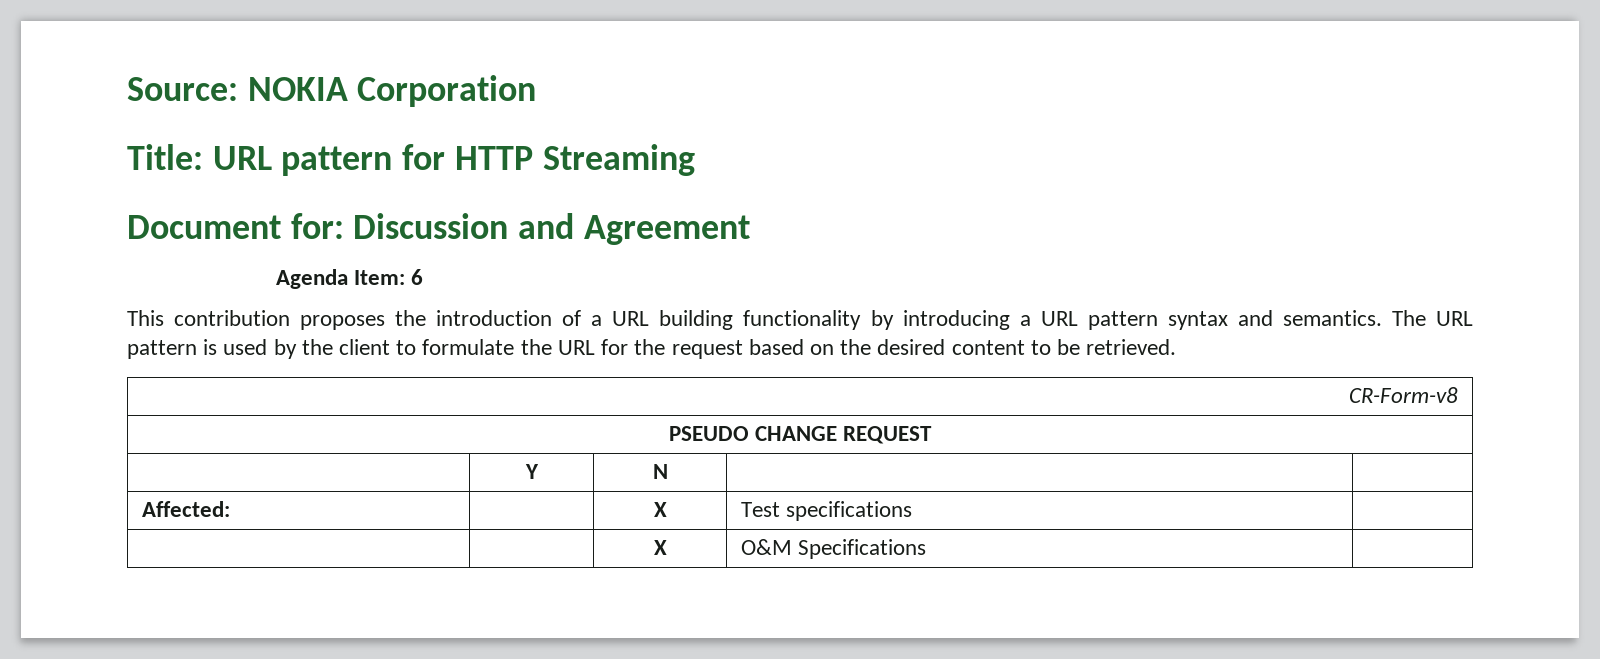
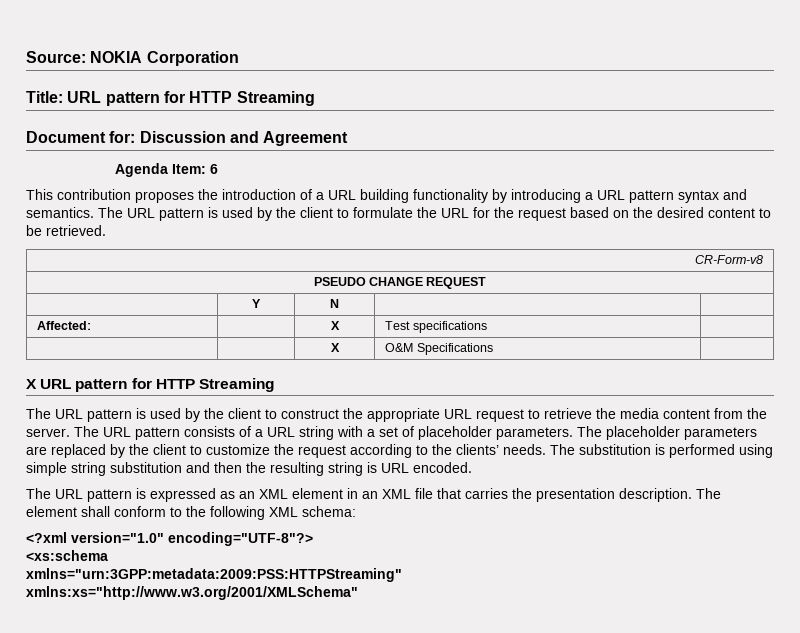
+ X URL pattern for HTTP Streaming
+ The URL pattern is used by the client to construct the appropriate URL request to retrieve the media content from the server. The URL pattern consists of a URL string with a set of placeholder parameters. The placeholder parameters are replaced by the client to customize the request according to the clients’ needs. The substitution is performed using simple string substitution and then the resulting string is URL encoded.
+ The URL pattern is expressed as an XML element in an XML file that carries the presentation description. The element shall conform to the following XML schema:
+ <?xml version="1.0" encoding="UTF-8"?>
+ <xs:schema
+ xmlns="urn:3GPP:metadata:2009:PSS:HTTPStreaming"
+ xmlns:xs="http://www.w3.org/2001/XMLSchema"

